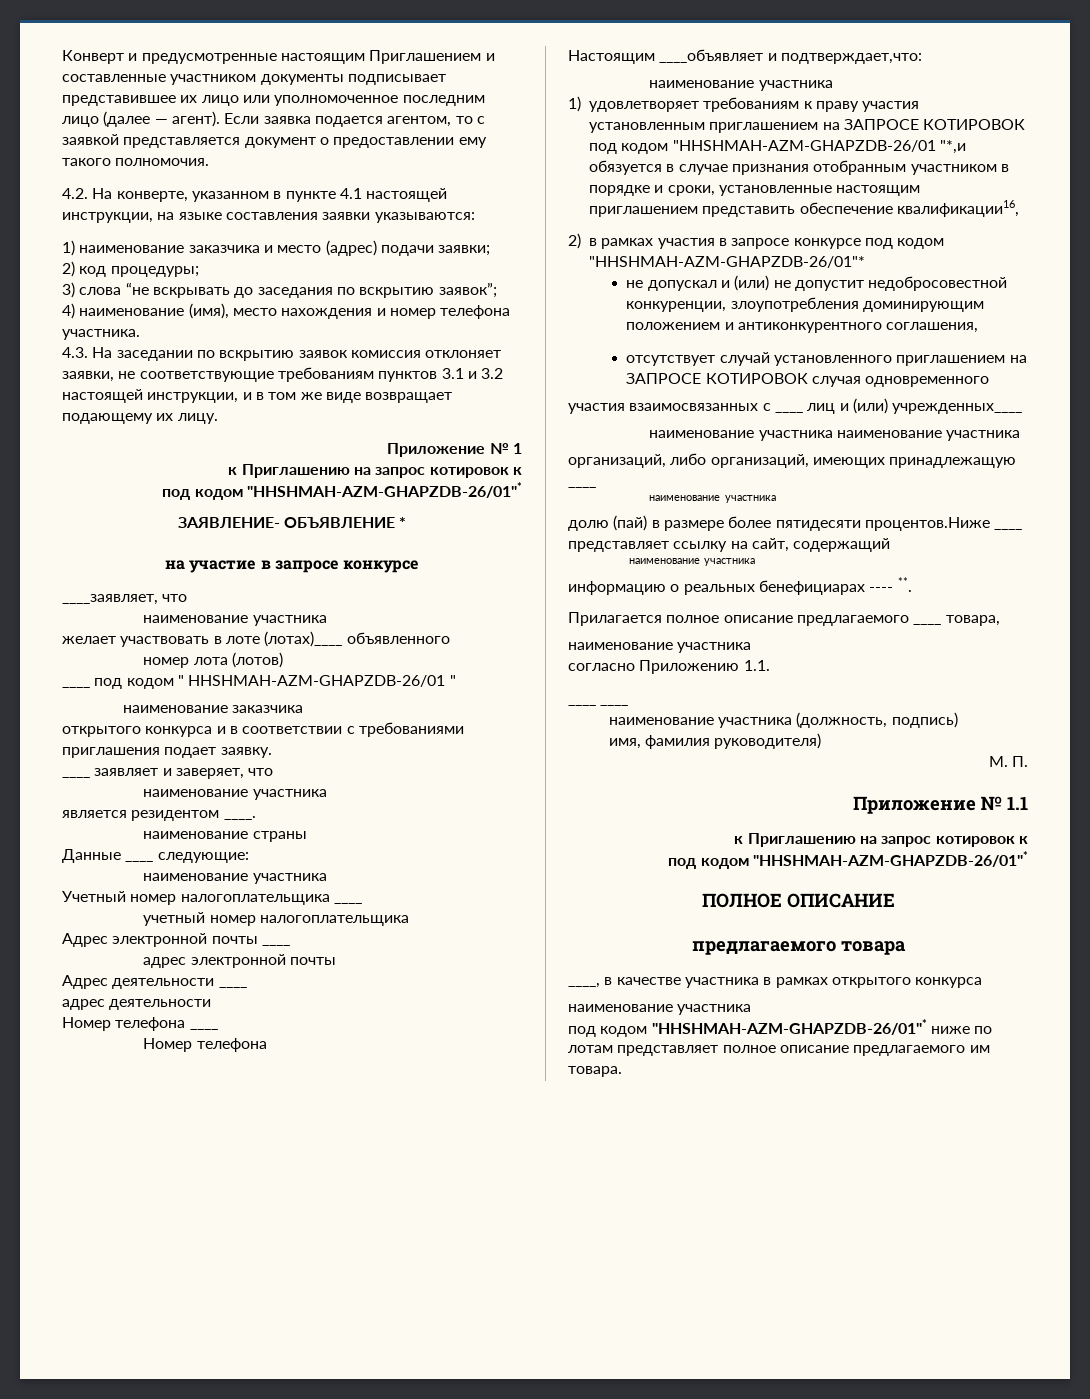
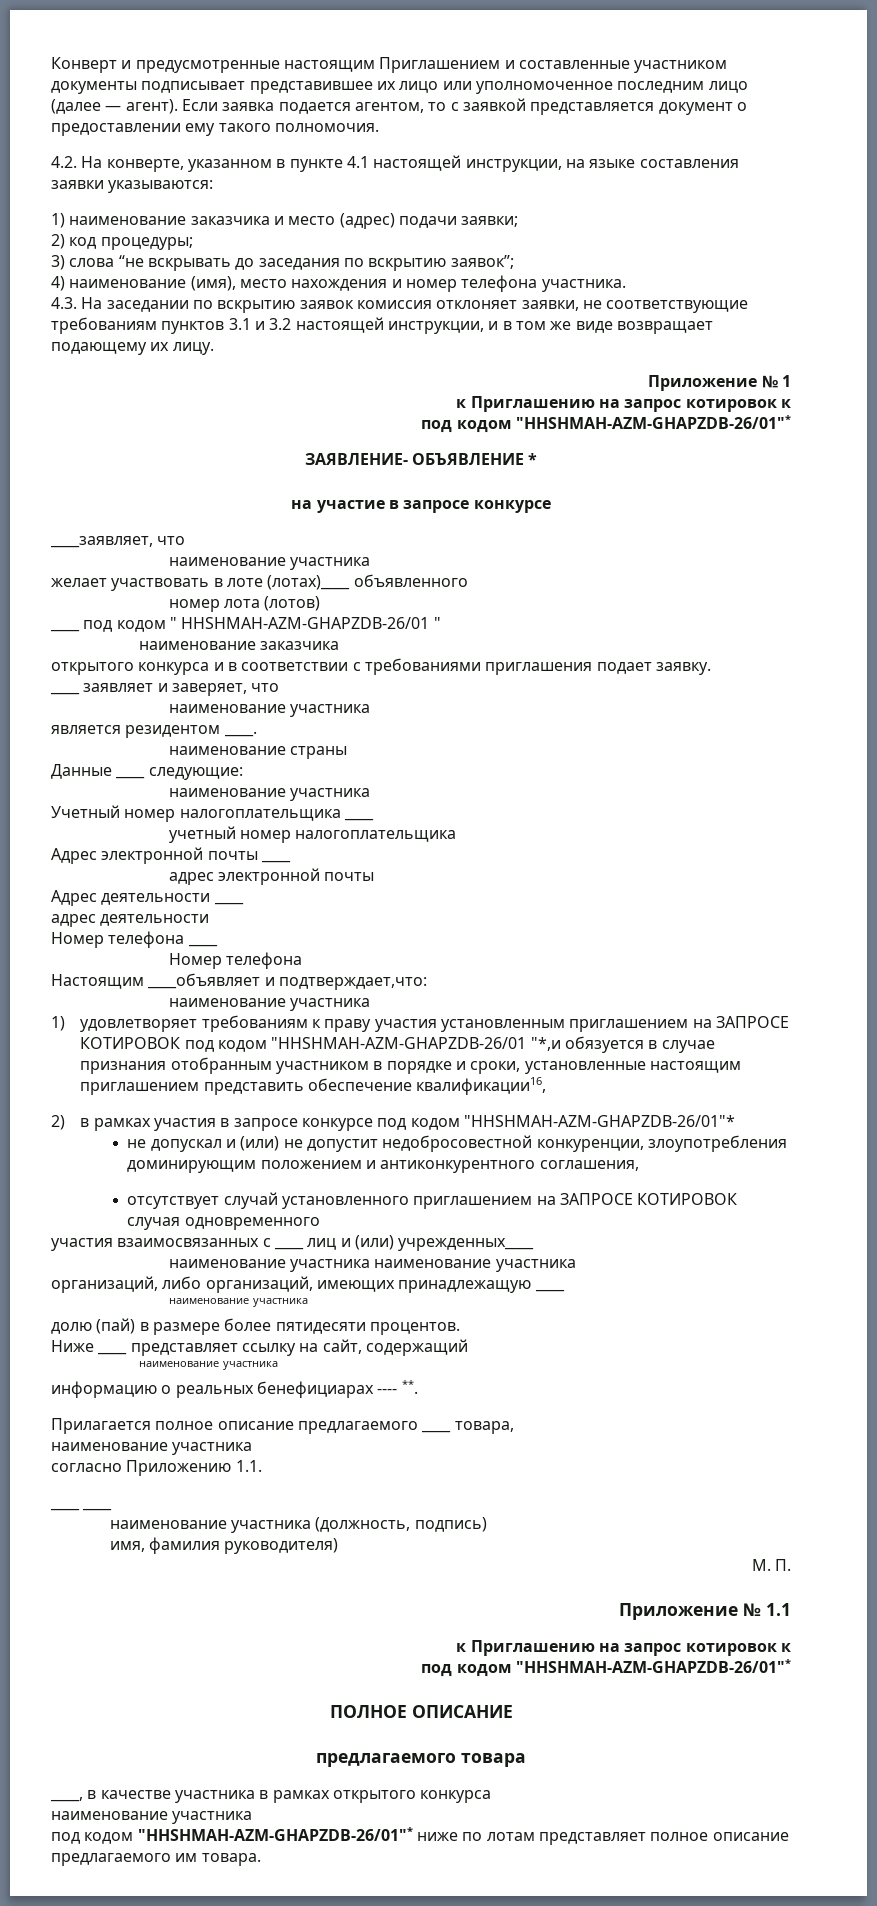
- долю (пай) в размере более пятидесяти процентов.Ниже ____ представляет ссылку на сайт, содержащий
+ долю (пай) в размере более пятидесяти процентов.
+ Ниже ____ представляет ссылку на сайт, содержащий

